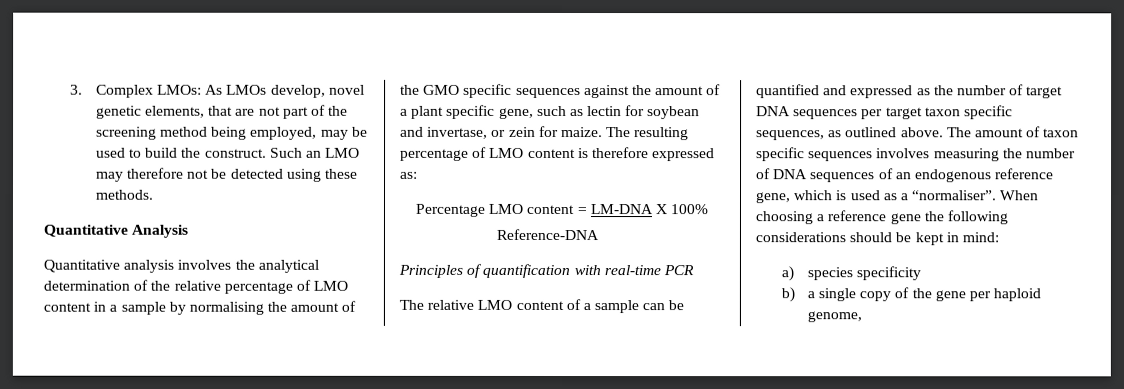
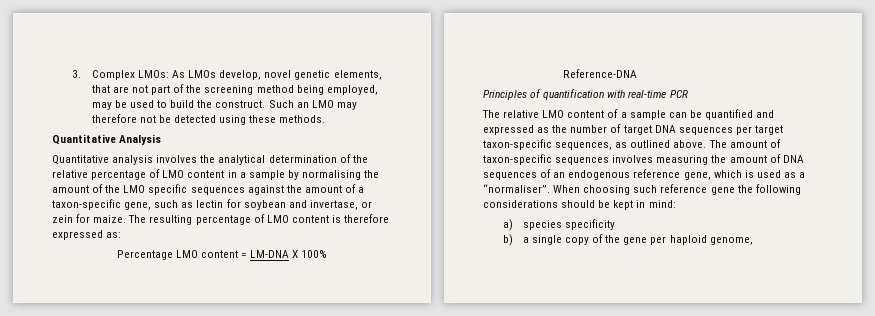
- Quantitative analysis involves the analytical determination of the relative percentage of LMO content in a sample by normalising the amount of the GMO specific sequences against the amount of a plant specific gene, such as lectin for soybean and invertase, or zein for maize.
+ Quantitative analysis involves the analytical determination of the relative percentage of LMO content in a sample by normalising the amount of the LMO specific sequences against the amount of a taxon-specific gene, such as lectin for soybean and invertase, or zein for maize.
- The relative LMO content of a sample can be quantified and expressed as the number of target DNA sequences per target taxon specific sequences, as outlined above.
+ The relative LMO content of a sample can be quantified and expressed as the number of target DNA sequences per target taxon-specific sequences, as outlined above.
- The amount of taxon specific sequences involves measuring the number of DNA sequences of an endogenous reference gene, which is used as a “normaliser”.
+ The amount of taxon-specific sequences involves measuring the amount of DNA sequences of an endogenous reference gene, which is used as a “normaliser”.
- When choosing a reference gene the following considerations should be kept in mind:
+ When choosing such reference gene the following considerations should be kept in mind:

